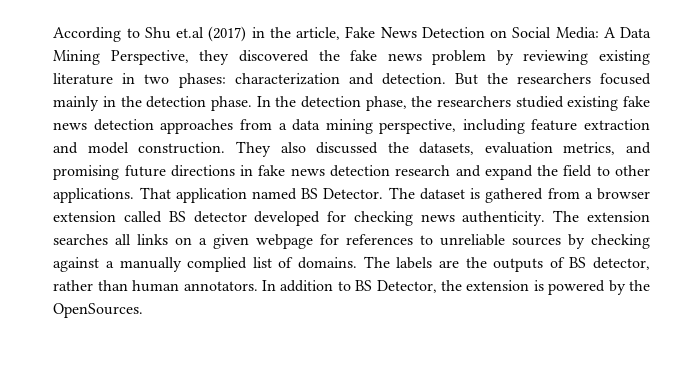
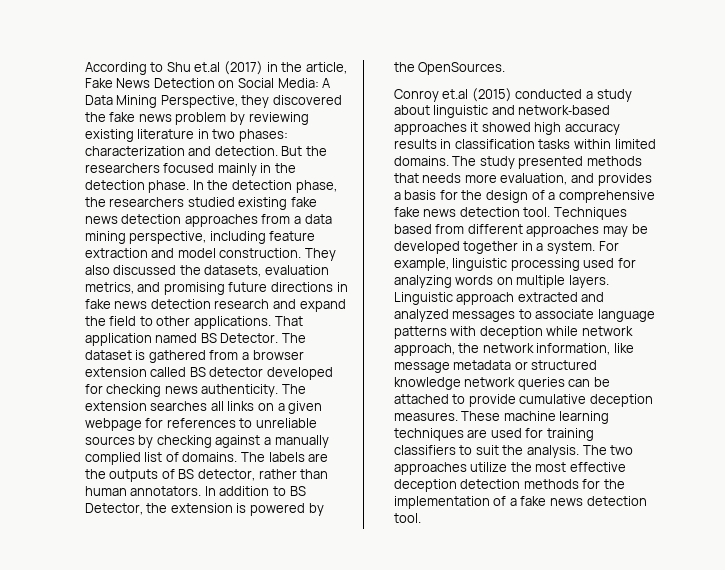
+ Conroy et.al (2015) conducted a study about linguistic and network‐based approaches it showed high accuracy results in classification tasks within limited domains. The study presented methods that needs more evaluation, and provides a basis for the design of a comprehensive fake news detection tool. Techniques based from different approaches may be developed together in a system. For example, linguistic processing used for analyzing words on multiple layers. Linguistic approach extracted and analyzed messages to associate language patterns with deception while network approach, the network information, like message metadata or structured knowledge network queries can be attached to provide cumulative deception measures. These machine learning techniques are used for training classifiers to suit the analysis. The two approaches utilize the most effective deception detection methods for the implementation of a fake news detection tool.

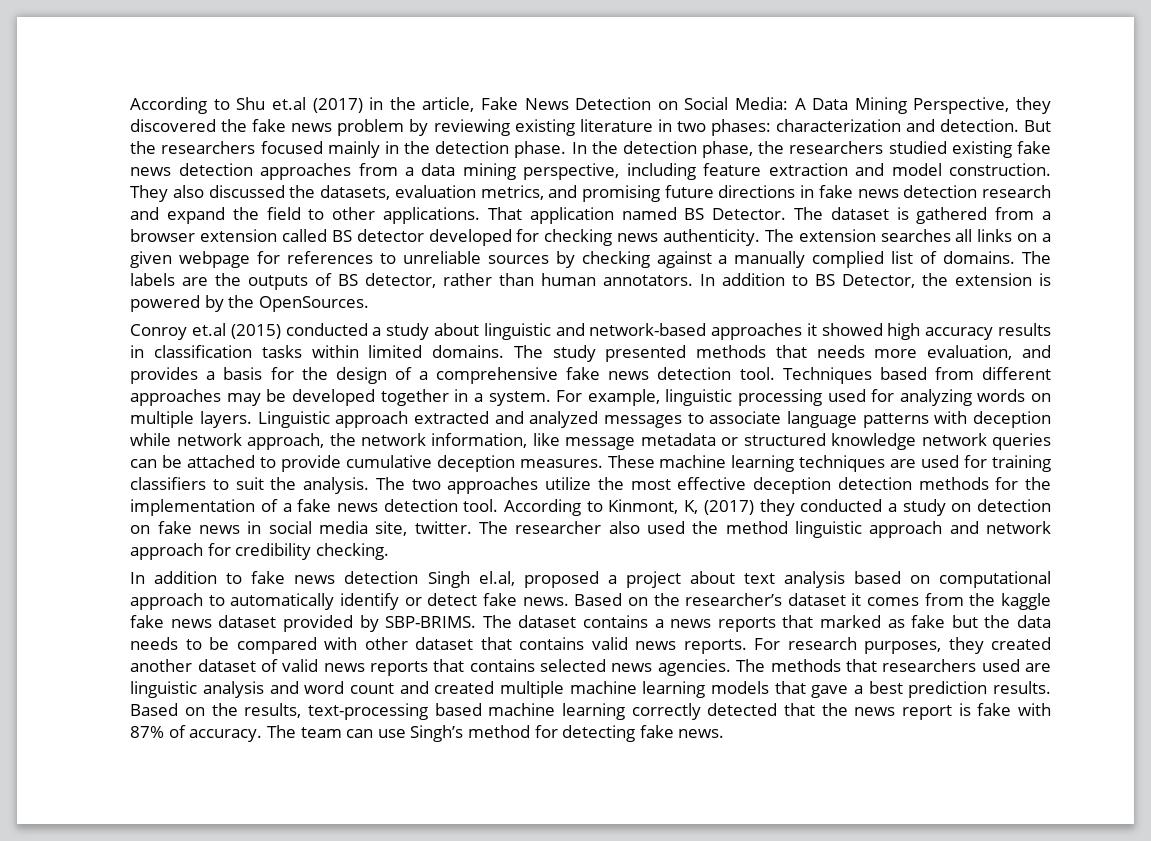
+ According to Kinmont, K, (2017) they conducted a study on detection on fake news in social media site, twitter. The researcher also used the method linguistic approach and network approach for credibility checking.
+ In addition to fake news detection Singh el.al, proposed a project about text analysis based on computational approach to automatically identify or detect fake news. Based on the researcher’s dataset it comes from the kaggle fake news dataset provided by SBP-BRIMS. The dataset contains a news reports that marked as fake but the data needs to be compared with other dataset that contains valid news reports. For research purposes, they created another dataset of valid news reports that contains selected news agencies. The methods that researchers used are linguistic analysis and word count and created multiple machine learning models that gave a best prediction results. Based on the results, text-processing based machine learning correctly detected that the news report is fake with 87% of accuracy. The team can use Singh’s method for detecting fake news.

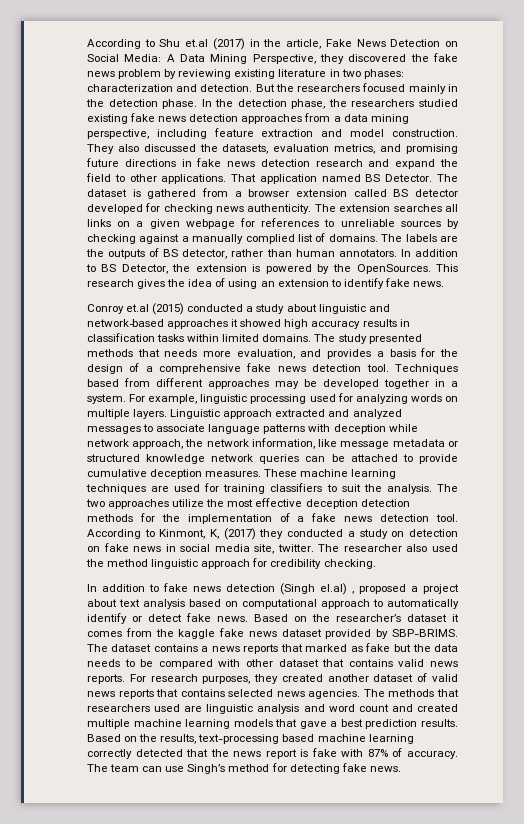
+ This research gives the idea of using an extension to identify fake news.
- The researcher also used the method linguistic approach and network approach for credibility checking.
+ The researcher also used the method linguistic approach for credibility checking.
- In addition to fake news detection Singh el.al, proposed a project about text analysis based on computational approach to automatically identify or detect fake news.
+ In addition to fake news detection (Singh el.al) , proposed a project about text analysis based on computational approach to automatically identify or detect fake news.

